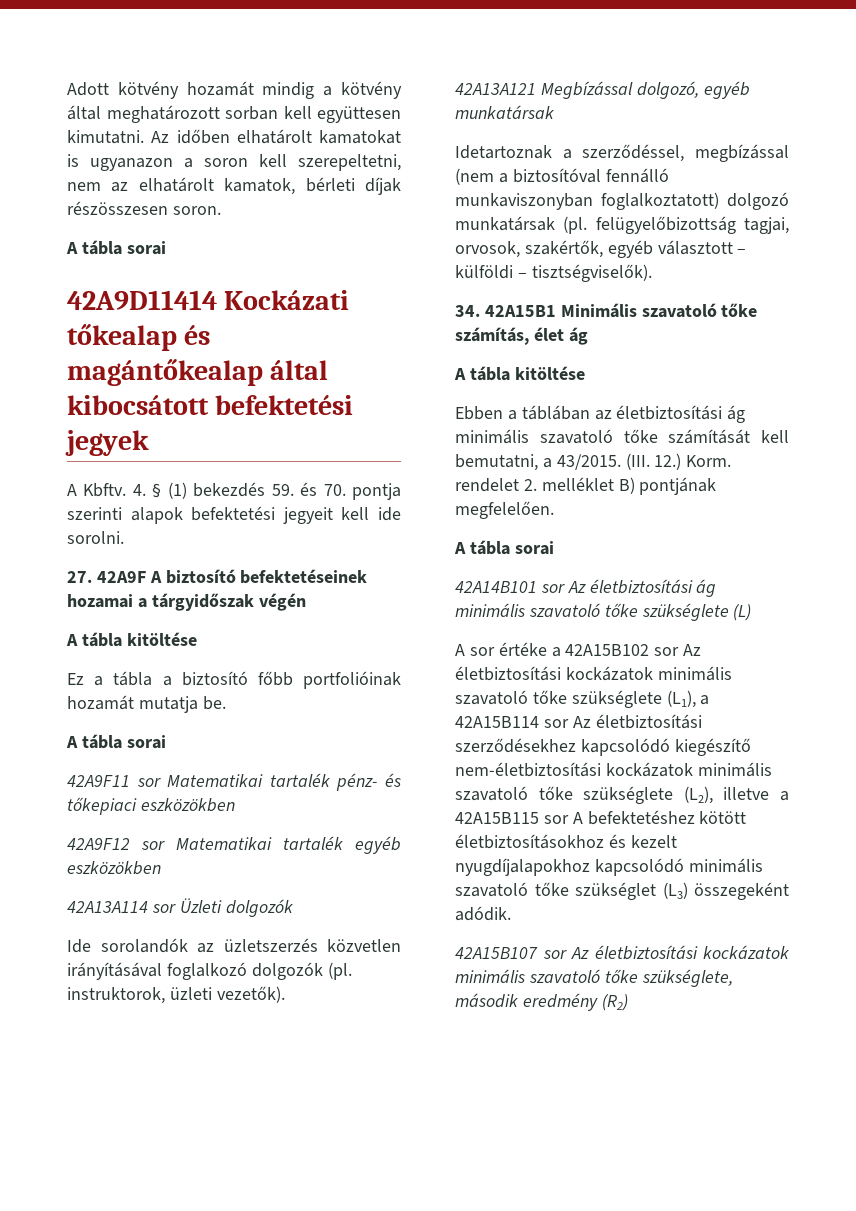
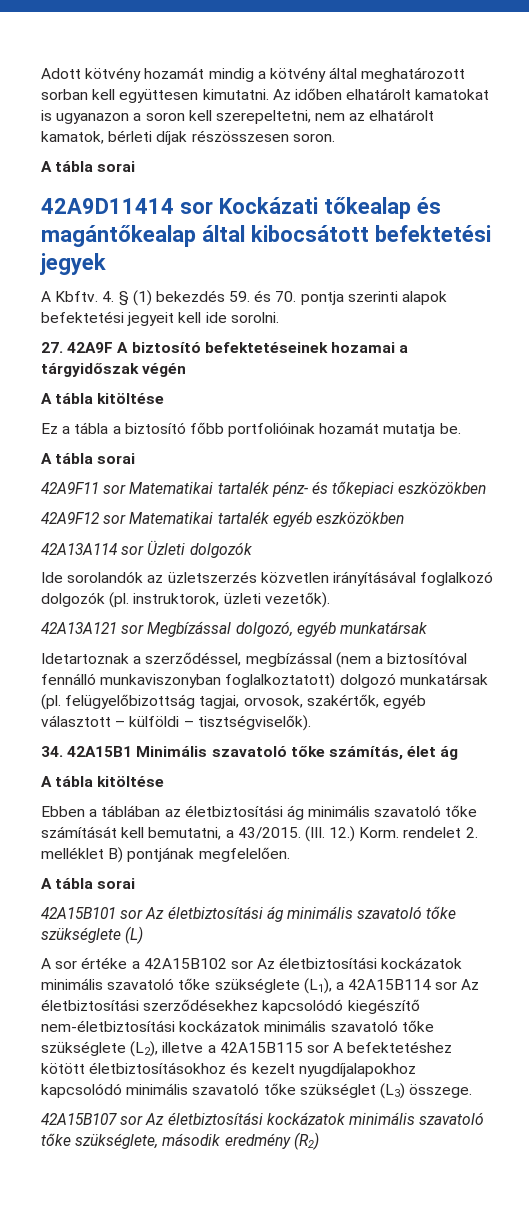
- 42A9D11414 Kockázati tőkealap és magántőkealap által kibocsátott befektetési jegyek
+ 42A9D11414 sor Kockázati tőkealap és magántőkealap által kibocsátott befektetési jegyek
- 42A13A121 Megbízással dolgozó, egyéb munkatársak
+ 42A13A121 sor Megbízással dolgozó, egyéb munkatársak
- 42A14B101 sor Az életbiztosítási ág minimális szavatoló tőke szükséglete (L)
+ 42A15B101 sor Az életbiztosítási ág minimális szavatoló tőke szükséglete (L)
- A sor értéke a 42A15B102 sor Az életbiztosítási kockázatok minimális szavatoló tőke szükséglete (L1), a 42A15B114 sor Az életbiztosítási szerződésekhez kapcsolódó kiegészítő nem-életbiztosítási kockázatok minimális szavatoló tőke szükséglete (L2), illetve a 42A15B115 sor A befektetéshez kötött életbiztosításokhoz és kezelt nyugdíjalapokhoz kapcsolódó minimális szavatoló tőke szükséglet (L3) összegeként adódik.
+ A sor értéke a 42A15B102 sor Az életbiztosítási kockázatok minimális szavatoló tőke szükséglete (L1), a 42A15B114 sor Az életbiztosítási szerződésekhez kapcsolódó kiegészítő nem-életbiztosítási kockázatok minimális szavatoló tőke szükséglete (L2), illetve a 42A15B115 sor A befektetéshez kötött életbiztosításokhoz és kezelt nyugdíjalapokhoz kapcsolódó minimális szavatoló tőke szükséglet (L3) összege.

